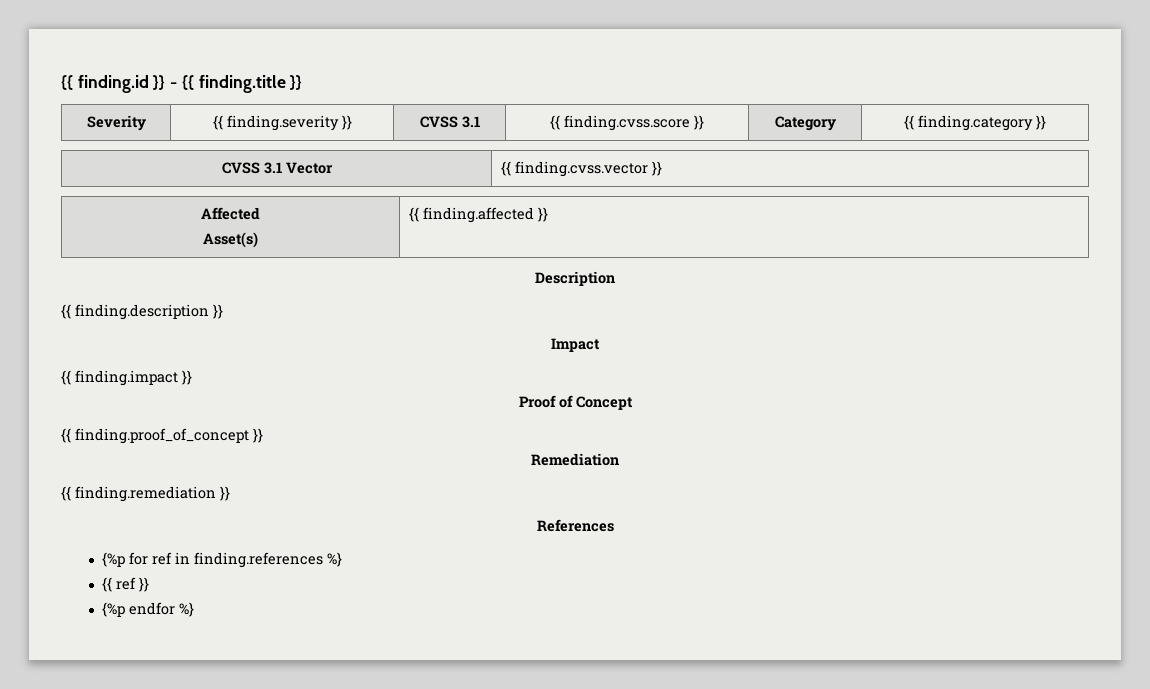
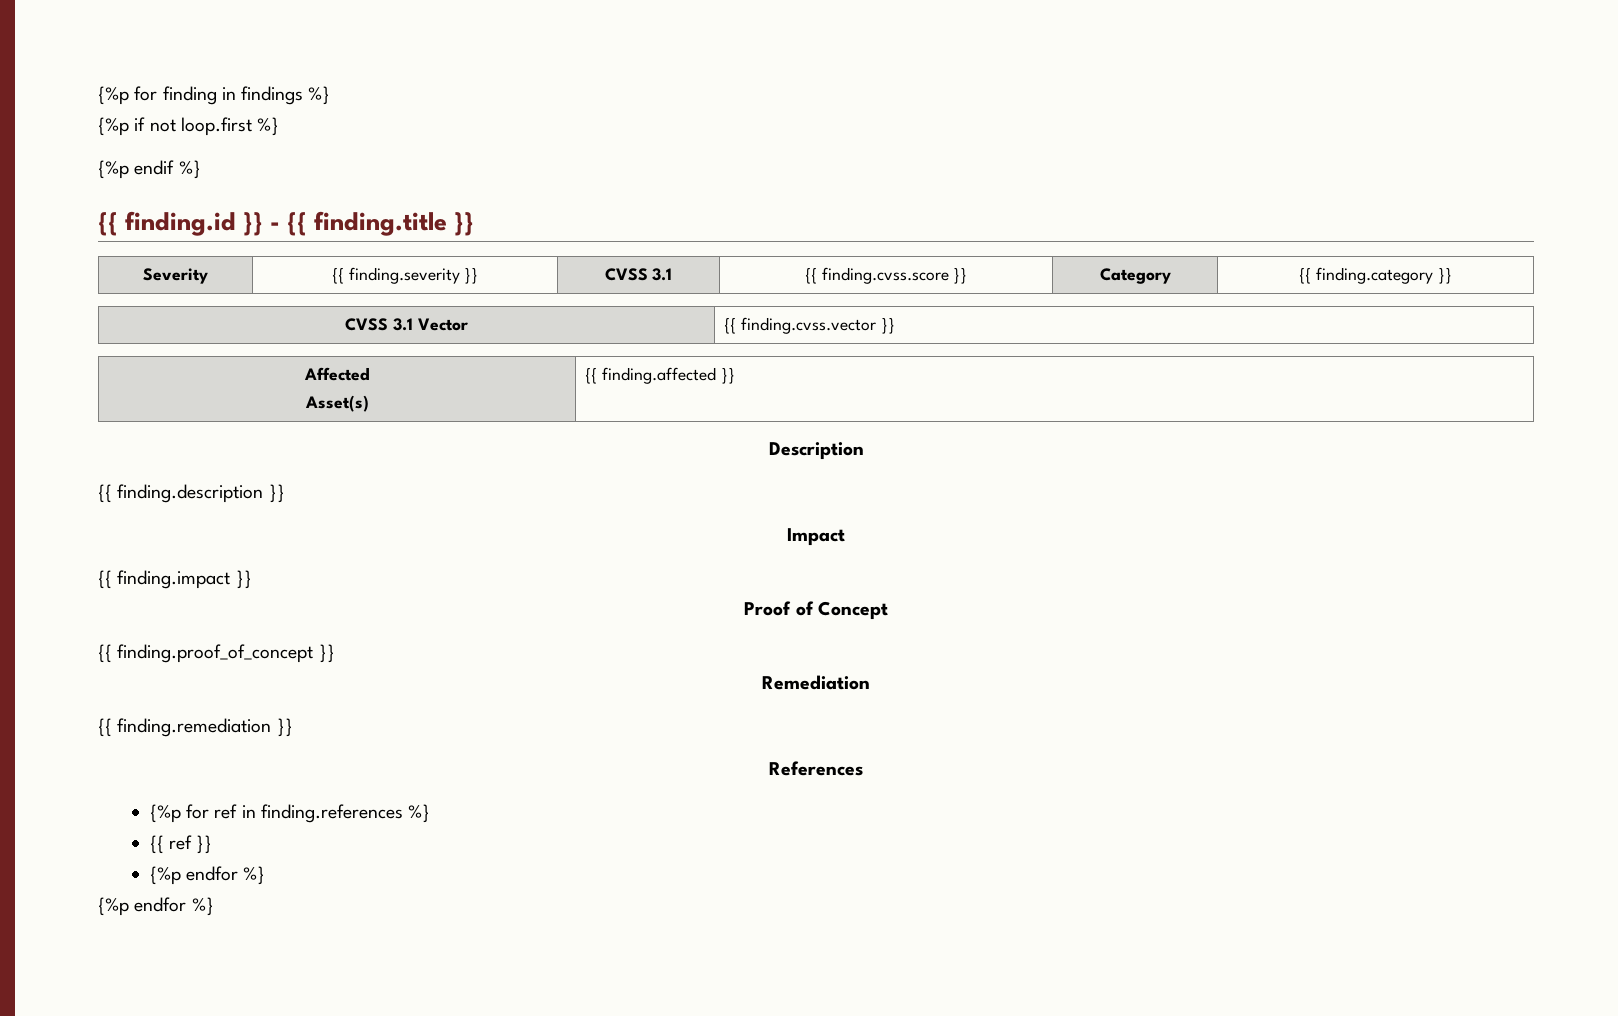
+ {%p for finding in findings %}
+ {%p if not loop.first %}
+ {%p endif %}
  {{ ref }}
+ {%p endfor %}

